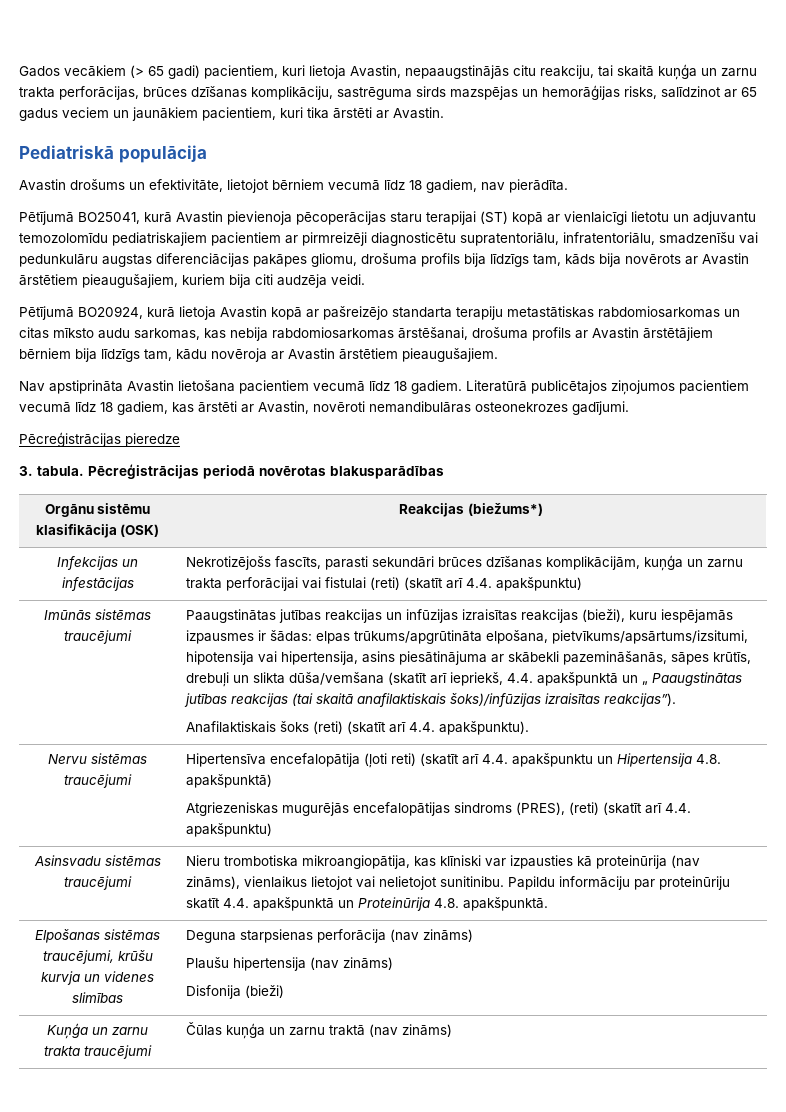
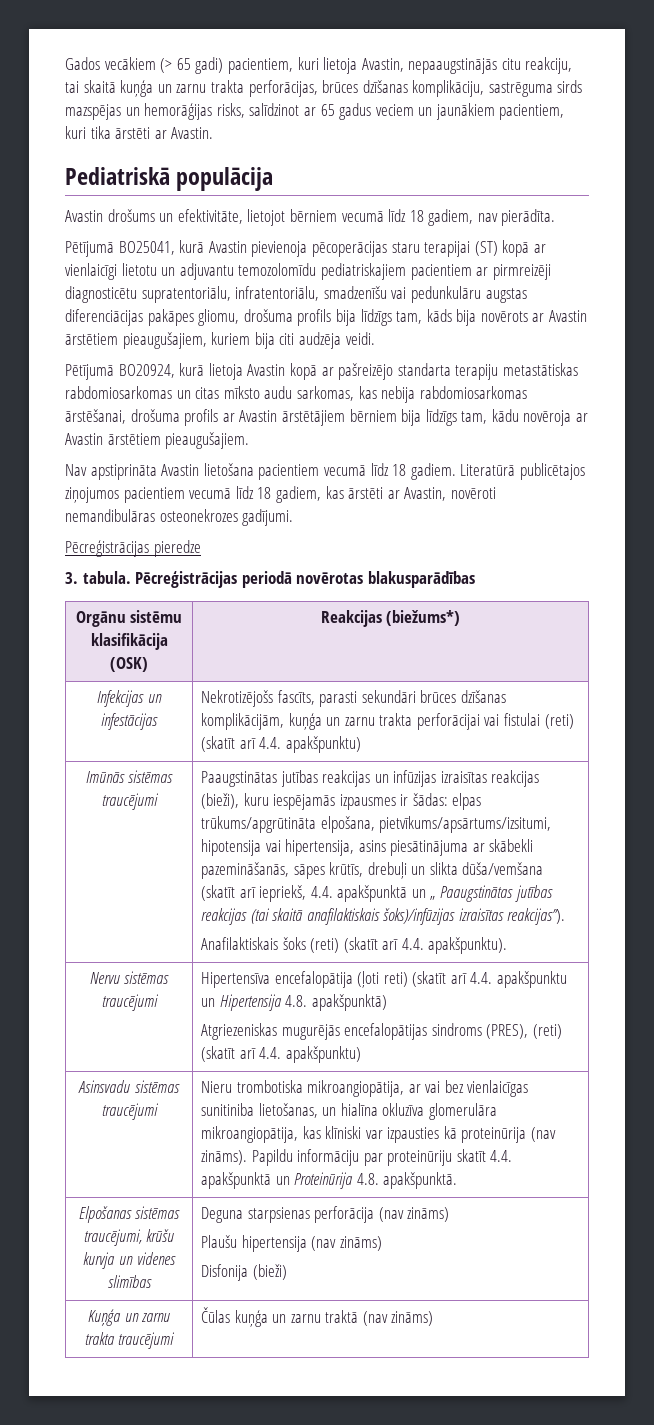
- Asinsvadu sistēmas traucējumi | Nieru trombotiska mikroangiopātija, kas klīniski var izpausties kā proteinūrija (nav zināms), vienlaikus lietojot vai nelietojot sunitinibu. Papildu informāciju par proteinūriju skatīt 4.4. apakšpunktā un Proteinūrija 4.8. apakšpunktā.
+ Asinsvadu sistēmas traucējumi | Nieru trombotiska mikroangiopātija, ar vai bez vienlaicīgas sunitiniba lietošanas, un hialīna okluzīva glomerulāra mikroangiopātija, kas klīniski var izpausties kā proteinūrija (nav zināms). Papildu informāciju par proteinūriju skatīt 4.4. apakšpunktā un Proteinūrija 4.8. apakšpunktā.

